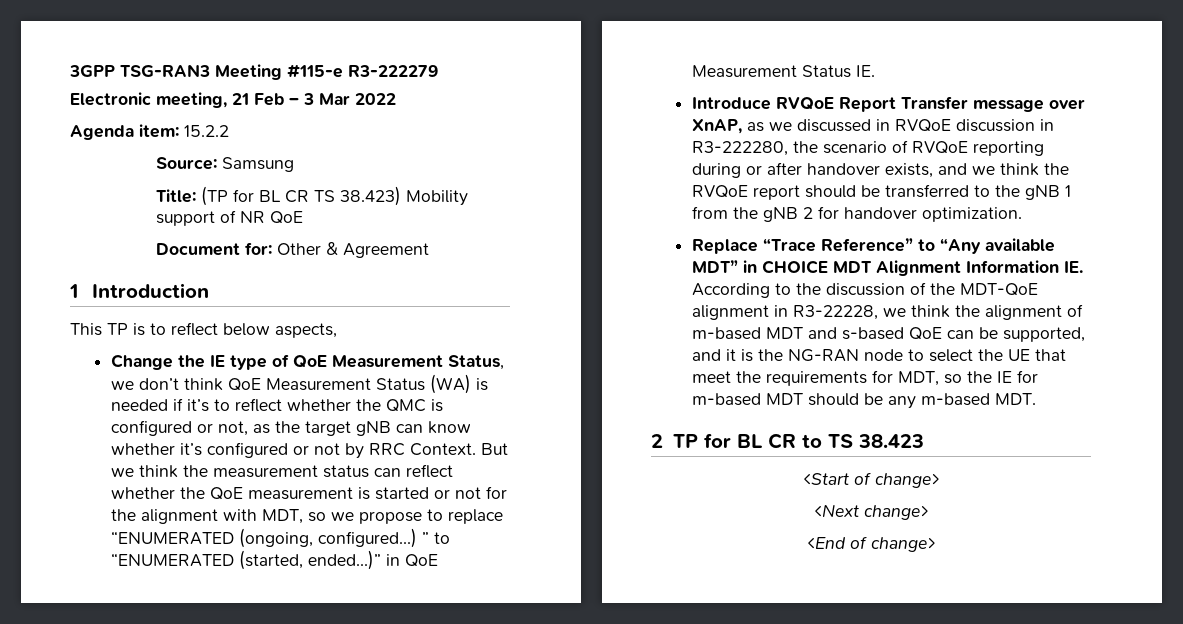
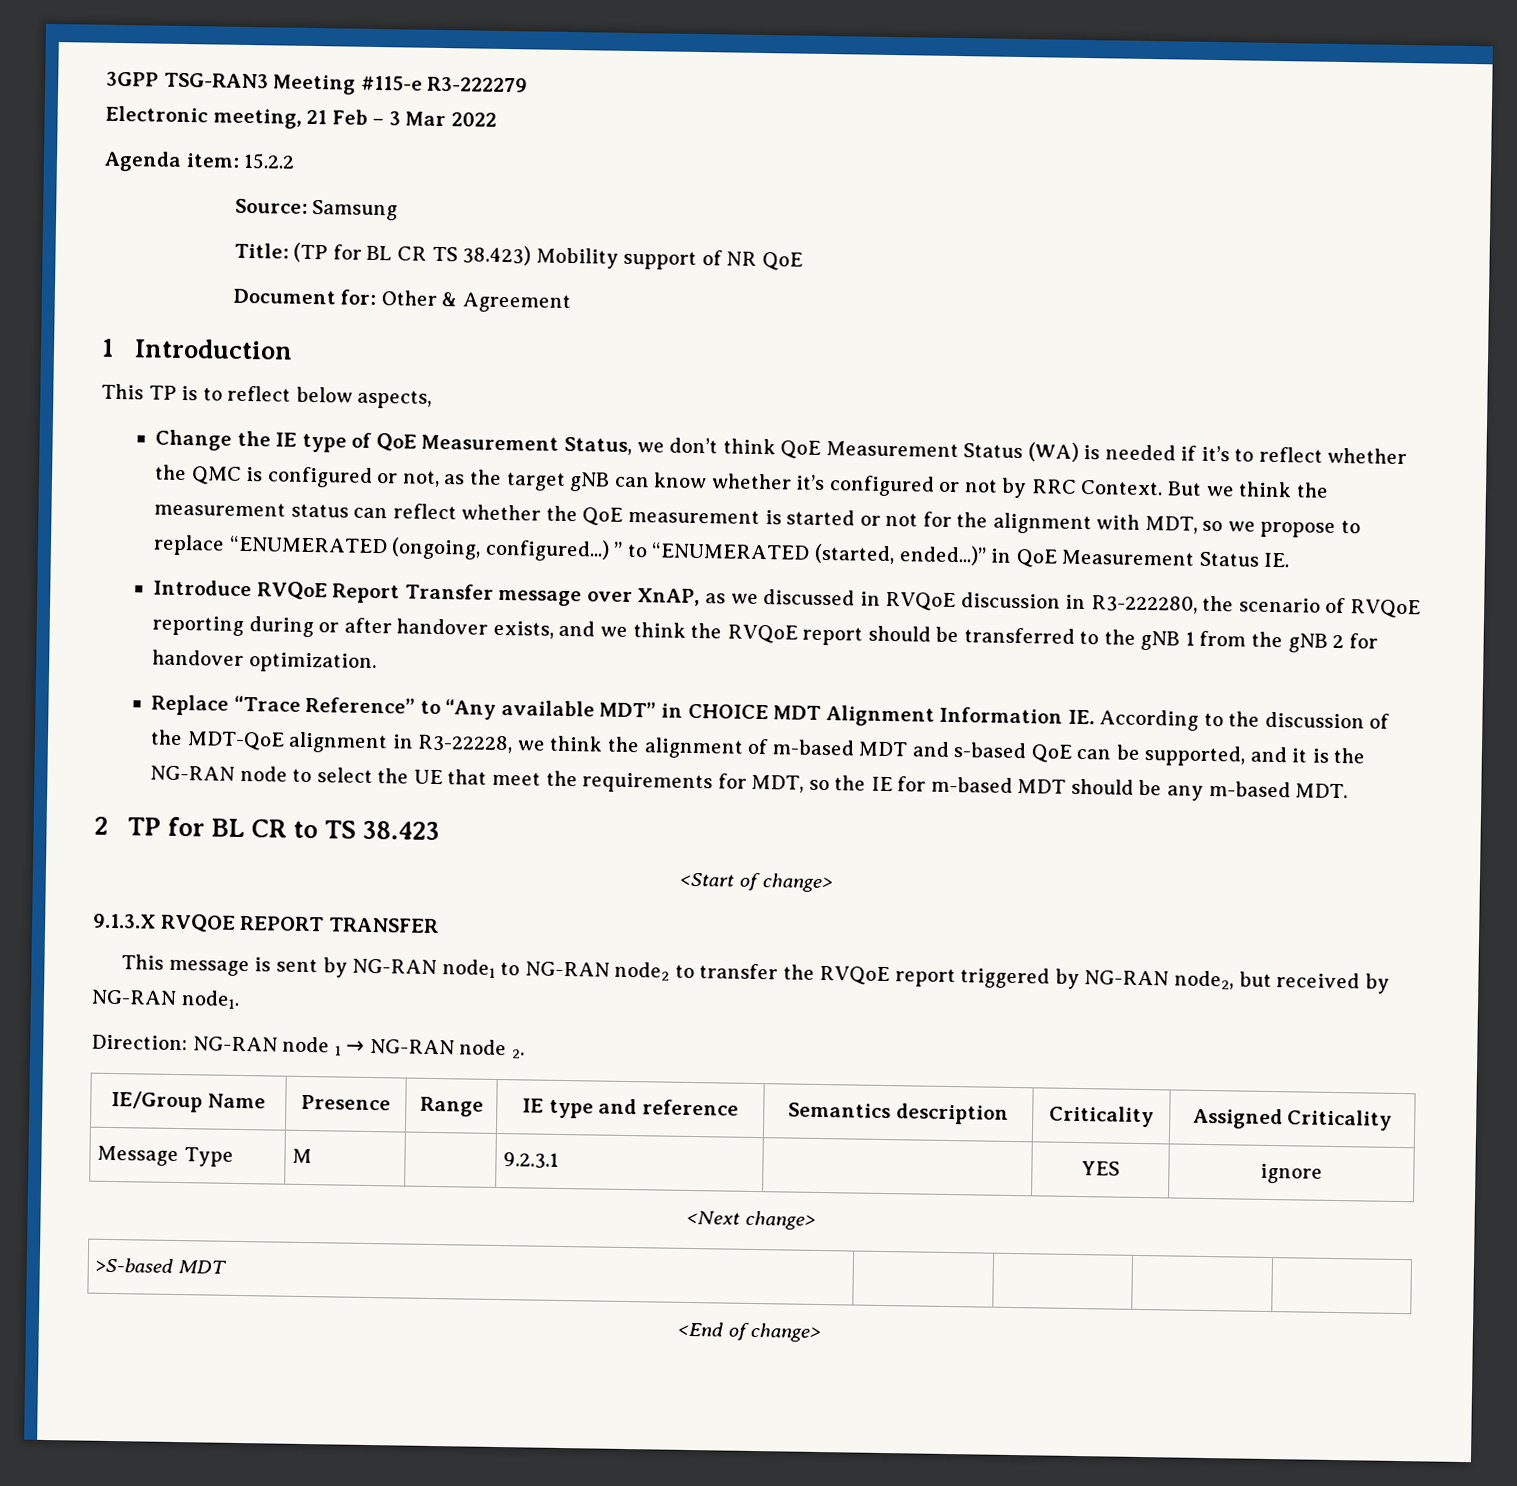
+ 9.1.3.X RVQOE REPORT TRANSFER
+ This message is sent by NG-RAN node1 to NG-RAN node2 to transfer the RVQoE report triggered by NG-RAN node2, but received by NG-RAN node1.
+ Direction: NG-RAN node 1 → NG-RAN node 2.
+ IE/Group Name | Presence | Range | IE type and reference | Semantics description | Criticality | Assigned Criticality
+ Message Type | M | | 9.2.3.1 | | YES | ignore
+ >S-based MDT | | | |

